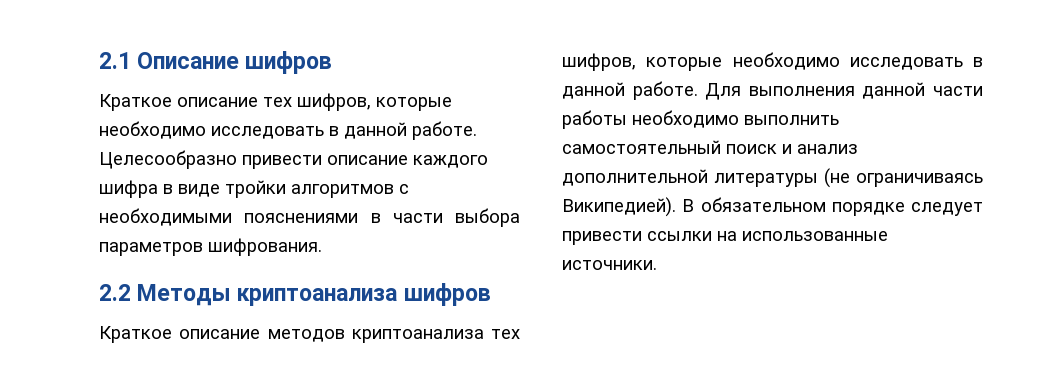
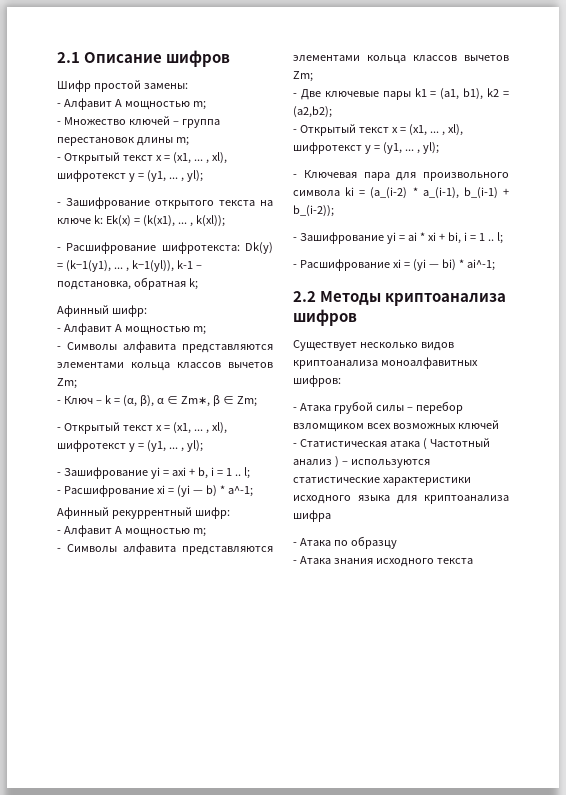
- Краткое описание тех шифров, которые необходимо исследовать в данной работе. Целесообразно привести описание каждого шифра в виде тройки алгоритмов с необходимыми пояснениями в части выбора параметров шифрования.
+ Шифр простой замены:
+ - Алфавит А мощностью m;
+ - Множество ключей – группа перестановок длины m;
+ - Открытый текст x = (x1, ... , xl), шифротекст y = (y1, ... , yl);
+ - Зашифрование открытого текста на ключе k: Ek(x) = (k(x1), ... , k(xl));
+ - Расшифрование шифротекста: Dk(y) = (k−1(y1), ... , k−1(yl)), k-1 – подстановка, обратная k;
+ Афинный шифр:
+ - Алфавит А мощностью m;
+ - Символы алфавита представляются элементами кольца классов вычетов Zm;
+ - Ключ – k = (α, β), α ∈ Zm∗, β ∈ Ζm;
+ - Открытый текст x = (x1, ... , xl), шифротекст y = (y1, ... , yl);
+ - Зашифрование yi = axi + b, i = 1 .. l;
+ - Расшифрование xi = (yi — b) * a^-1;
+ Афинный рекуррентный шифр:
+ - Алфавит А мощностью m;
+ - Символы алфавита представляются элементами кольца классов вычетов Zm;
+ - Две ключевые пары k1 = (a1, b1), k2 = (a2,b2);
+ - Открытый текст x = (x1, ... , xl), шифротекст y = (y1, ... , yl);
+ - Ключевая пара для произвольного символа ki = (a_(i-2) * a_(i-1), b_(i-1) + b_(i-2));
+ - Зашифрование yi = ai * xi + bi, i = 1 .. l;
+ - Расшифрование xi = (yi — bi) * ai^-1;
  2.2 Методы криптоанализа шифров
- Краткое описание методов криптоанализа тех шифров, которые необходимо исследовать в данной работе. Для выполнения данной части работы необходимо выполнить самостоятельный поиск и анализ дополнительной литературы (не ограничиваясь Википедией). В обязательном порядке следует привести ссылки на использованные источники.
+ Существует несколько видов криптоанализа моноалфавитных шифров:
+ - Атака грубой силы – перебор взломщиком всех возможных ключей
+ - Статистическая атака ( Частотный анализ ) – используются статистические характеристики исходного языка для криптоанализа шифра
+ - Атака по образцу
+ - Атака знания исходного текста

